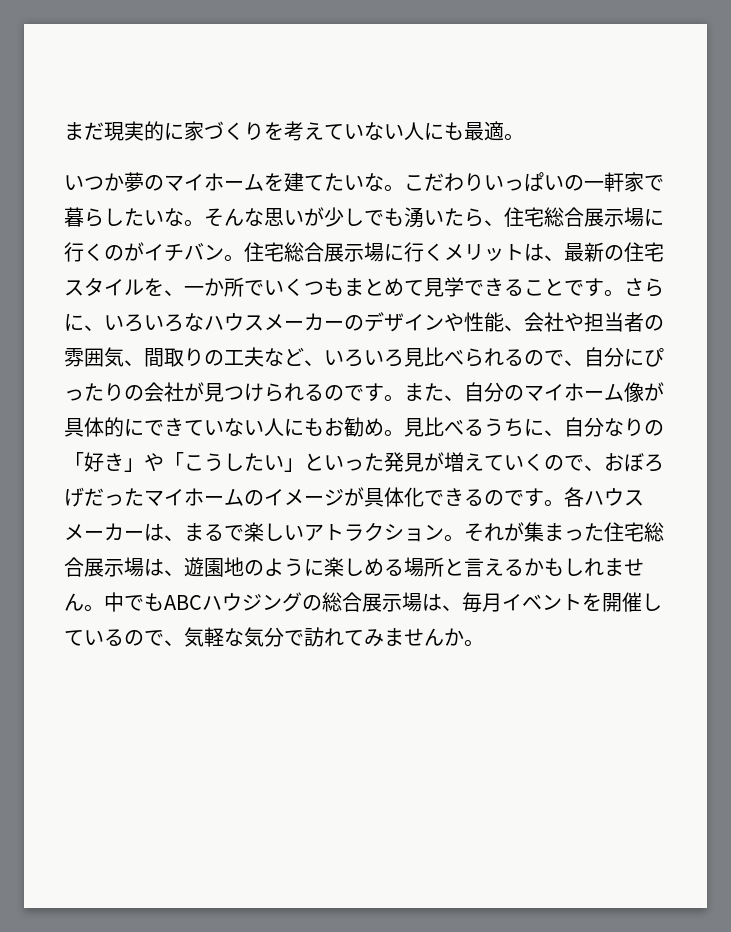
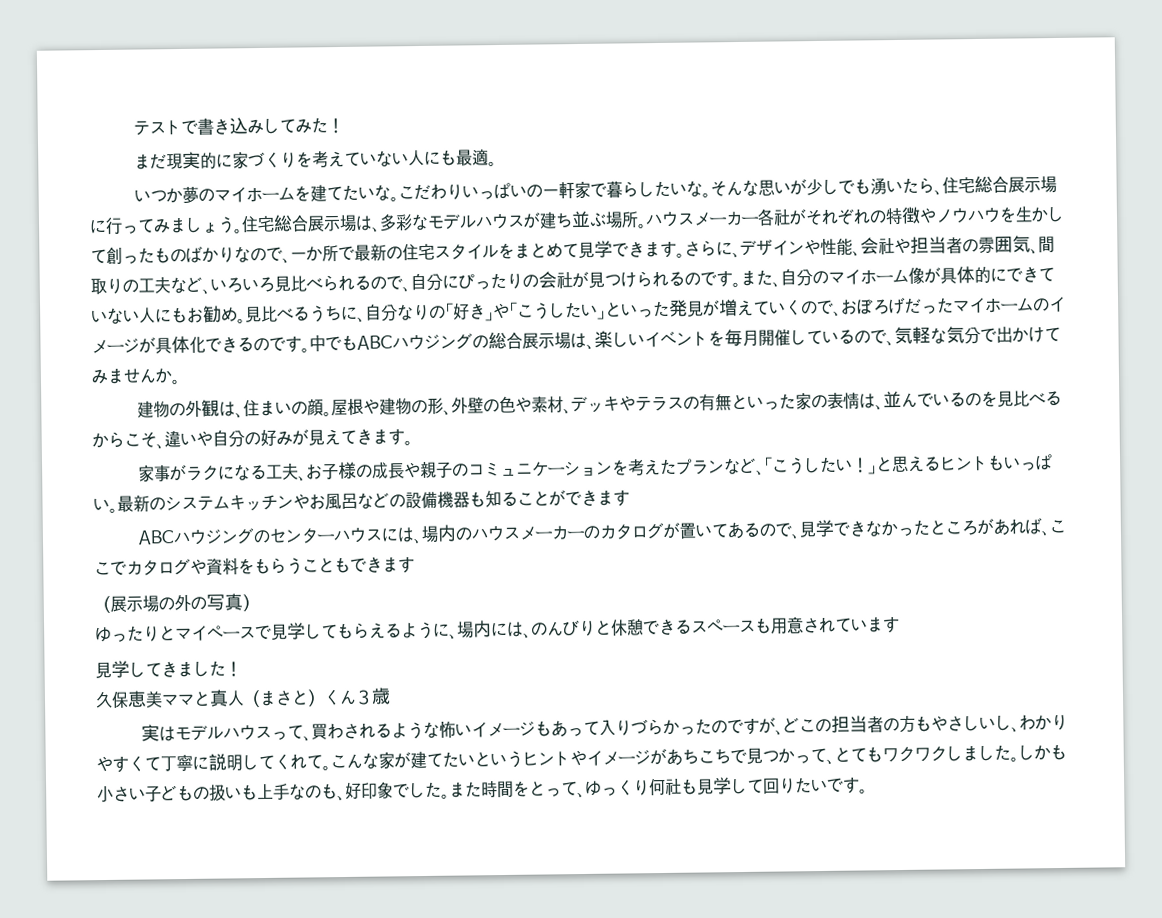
+ テストで書き込みしてみた！
- そんな思いが少しでも湧いたら、住宅総合展示場に行くのがイチバン。
+ そんな思いが少しでも湧いたら、住宅総合展示場に行ってみましょう。
- 住宅総合展示場に行くメリットは、最新の住宅スタイルを、一か所でいくつもまとめて見学できることです。
+ 住宅総合展示場は、多彩なモデルハウスが建ち並ぶ場所。ハウスメーカー各社がそれぞれの特徴やノウハウを生かして創ったものばかりなので、一か所で最新の住宅スタイルをまとめて見学できます。
- さらに、いろいろなハウスメーカーのデザインや性能、会社や担当者の雰囲気、間取りの工夫など、いろいろ見比べられるので、自分にぴったりの会社が見つけられるのです。
+ さらに、デザインや性能、会社や担当者の雰囲気、間取りの工夫など、いろいろ見比べられるので、自分にぴったりの会社が見つけられるのです。
- 各ハウスメーカーは、まるで楽しいアトラクション。それが集まった住宅総合展示場は、遊園地のように楽しめる場所と言えるかもしれません。
- 中でもABCハウジングの総合展示場は、毎月イベントを開催しているので、気軽な気分で訪れてみませんか。
+ 中でもABCハウジングの総合展示場は、楽しいイベントを毎月開催しているので、気軽な気分で出かけてみませんか。
+ 建物の外観は、住まいの顔。屋根や建物の形、外壁の色や素材、デッキやテラスの有無といった家の表情は、並んでいるのを見比べるからこそ、違いや自分の好みが見えてきます。
+ 家事がラクになる工夫、お子様の成長や親子のコミュニケーションを考えたプランなど、「こうしたい！」と思えるヒントもいっぱい。最新のシステムキッチンやお風呂などの設備機器も知ることができます
+ ABCハウジングのセンターハウスには、場内のハウスメーカーのカタログが置いてあるので、見学できなかったところがあれば、ここでカタログや資料をもらうこともできます
+ （展示場の外の写真）
+ ゆったりとマイペースで見学してもらえるように、場内には、のんびりと休憩できるスペースも用意されています
+ 見学してきました！
+ 久保恵美ママと真人（まさと）くん３歳
+ 実はモデルハウスって、買わされるような怖いイメージもあって入りづらかったのですが、どこの担当者の方もやさしいし、わかりやすくて丁寧に説明してくれて。こんな家が建てたいというヒントやイメージがあちこちで見つかって、とてもワクワクしました。しかも小さい子どもの扱いも上手なのも、好印象でした。また時間をとって、ゆっくり何社も見学して回りたいです。

